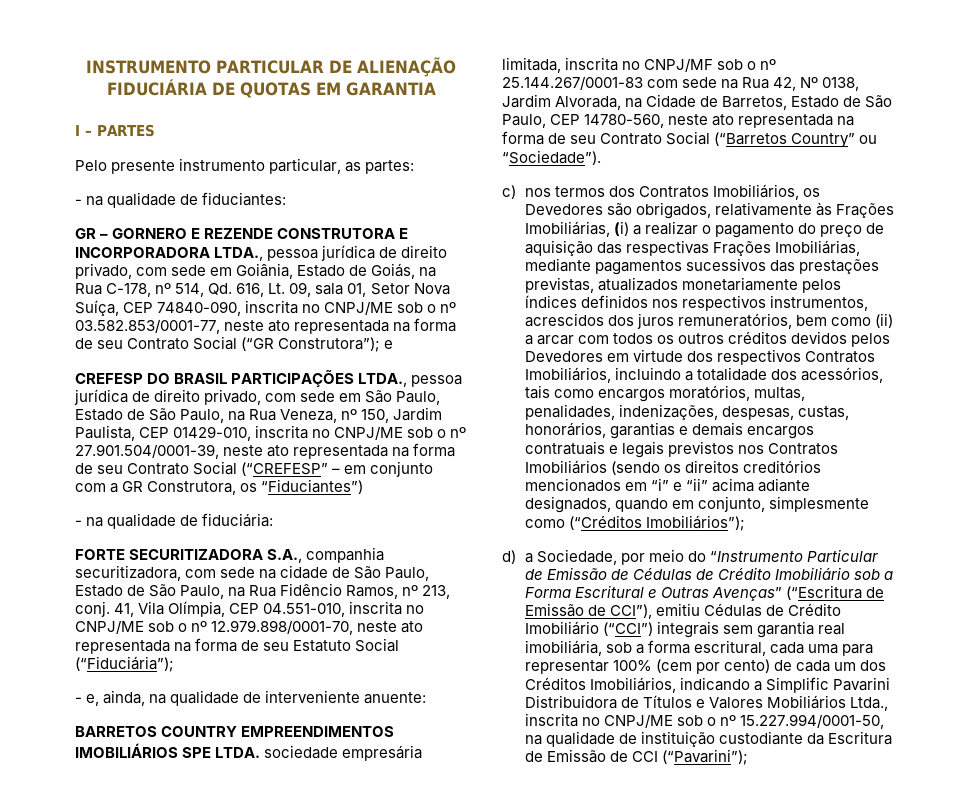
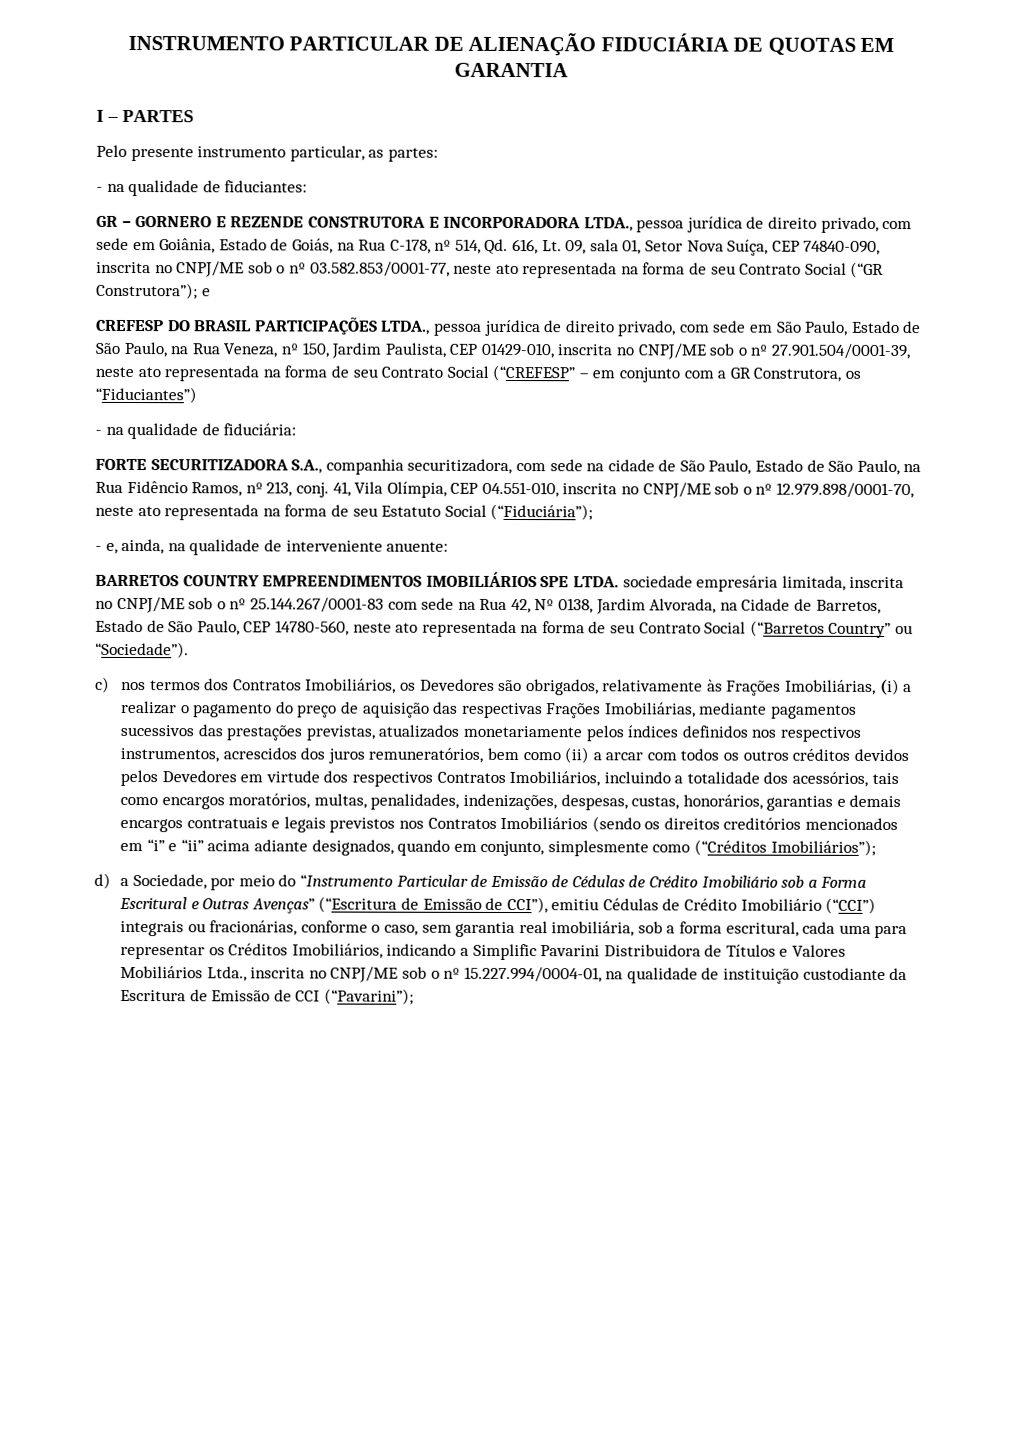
- BARRETOS COUNTRY EMPREENDIMENTOS IMOBILIÁRIOS SPE LTDA. sociedade empresária limitada, inscrita no CNPJ/MF sob o nº 25.144.267/0001-83 com sede na Rua 42, Nº 0138, Jardim Alvorada, na Cidade de Barretos, Estado de São Paulo, CEP 14780-560, neste ato representada na forma de seu Contrato Social (“Barretos Country” ou “Sociedade”).
+ BARRETOS COUNTRY EMPREENDIMENTOS IMOBILIÁRIOS SPE LTDA. sociedade empresária limitada, inscrita no CNPJ/ME sob o nº 25.144.267/0001-83 com sede na Rua 42, Nº 0138, Jardim Alvorada, na Cidade de Barretos, Estado de São Paulo, CEP 14780-560, neste ato representada na forma de seu Contrato Social (“Barretos Country” ou “Sociedade”).
- d) a Sociedade, por meio do “Instrumento Particular de Emissão de Cédulas de Crédito Imobiliário sob a Forma Escritural e Outras Avenças” (“Escritura de Emissão de CCI”), emitiu Cédulas de Crédito Imobiliário (“CCI”) integrais sem garantia real imobiliária, sob a forma escritural, cada uma para representar 100% (cem por cento) de cada um dos Créditos Imobiliários, indicando a Simplific Pavarini Distribuidora de Títulos e Valores Mobiliários Ltda., inscrita no CNPJ/ME sob o nº 15.227.994/0001-50, na qualidade de instituição custodiante da Escritura de Emissão de CCI (“Pavarini”);
+ d) a Sociedade, por meio do “Instrumento Particular de Emissão de Cédulas de Crédito Imobiliário sob a Forma Escritural e Outras Avenças” (“Escritura de Emissão de CCI”), emitiu Cédulas de Crédito Imobiliário (“CCI”) integrais ou fracionárias, conforme o caso, sem garantia real imobiliária, sob a forma escritural, cada uma para representar os Créditos Imobiliários, indicando a Simplific Pavarini Distribuidora de Títulos e Valores Mobiliários Ltda., inscrita no CNPJ/ME sob o nº 15.227.994/0004-01, na qualidade de instituição custodiante da Escritura de Emissão de CCI (“Pavarini”);

